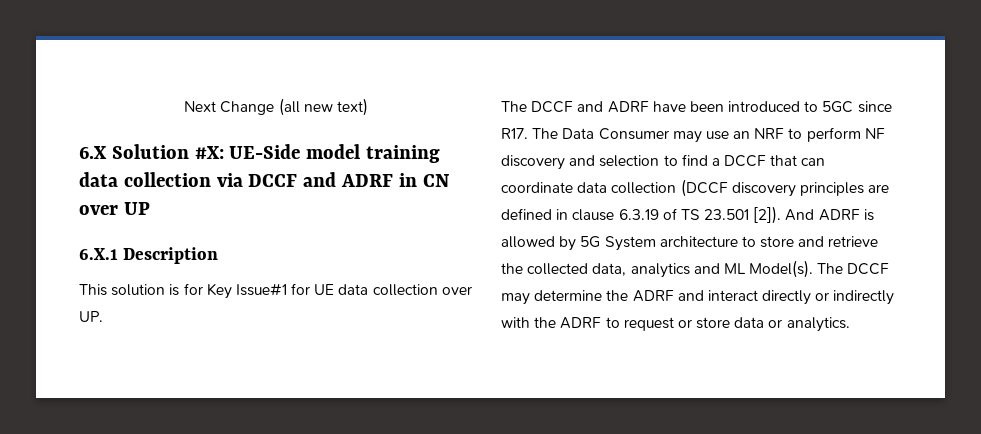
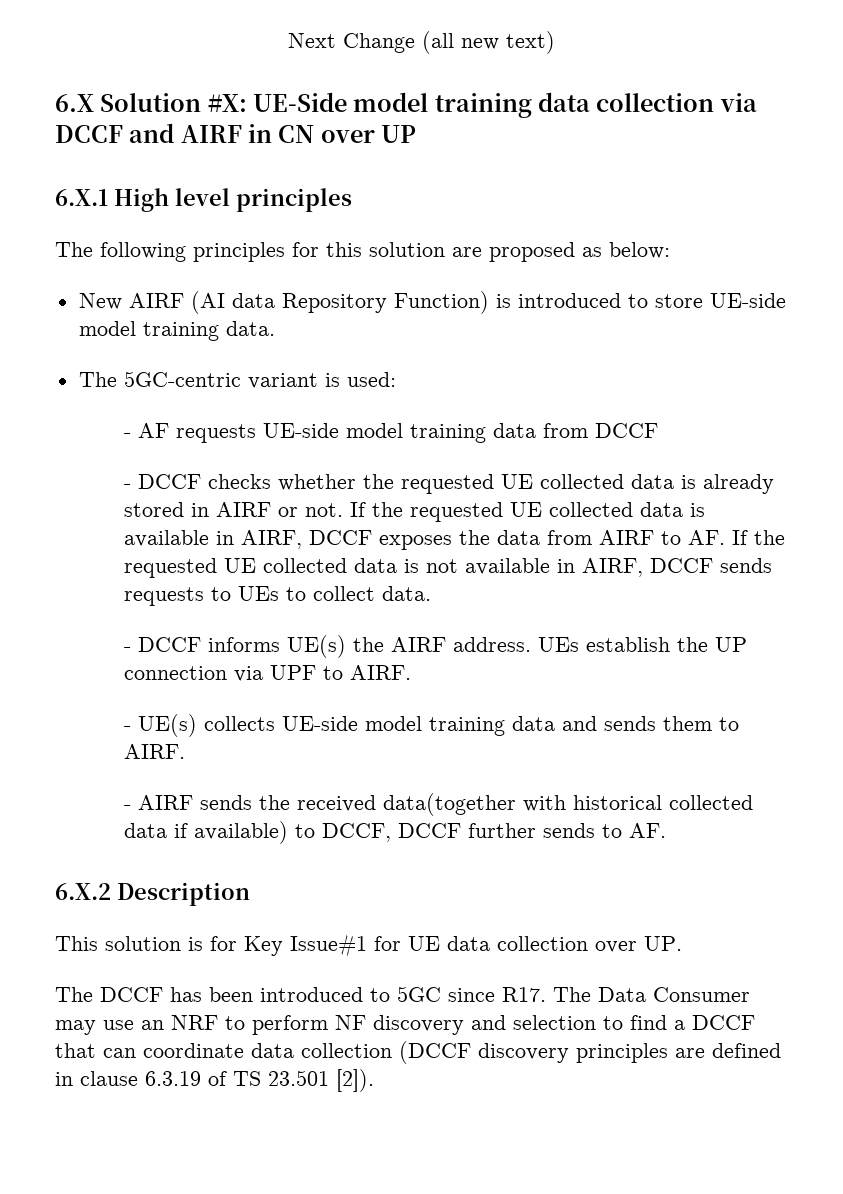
- 6.X Solution #X: UE-Side model training data collection via DCCF and ADRF in CN over UP
+ 6.X Solution #X: UE-Side model training data collection via DCCF and AIRF in CN over UP
- 6.X.1 Description
+ 6.X.1 High level principles
+ The following principles for this solution are proposed as below:
+ New AIRF (AI data Repository Function) is introduced to store UE-side model training data.
+ The 5GC-centric variant is used:
+ - AF requests UE-side model training data from DCCF
+ - DCCF checks whether the requested UE collected data is already stored in AIRF or not. If the requested UE collected data is available in AIRF, DCCF exposes the data from AIRF to AF. If the requested UE collected data is not available in AIRF, DCCF sends requests to UEs to collect data.
+ - DCCF informs UE(s) the AIRF address. UEs establish the UP connection via UPF to AIRF.
+ - UE(s) collects UE-side model training data and sends them to AIRF.
+ - AIRF sends the received data(together with historical collected data if available) to DCCF, DCCF further sends to AF.
+ 6.X.2 Description
- The DCCF and ADRF have been introduced to 5GC since R17. The Data Consumer may use an NRF to perform NF discovery and selection to find a DCCF that can coordinate data collection (DCCF discovery principles are defined in clause 6.3.19 of TS 23.501 [2]). And ADRF is allowed by 5G System architecture to store and retrieve the collected data, analytics and ML Model(s). The DCCF may determine the ADRF and interact directly or indirectly with the ADRF to request or store data or analytics.
+ The DCCF has been introduced to 5GC since R17. The Data Consumer may use an NRF to perform NF discovery and selection to find a DCCF that can coordinate data collection (DCCF discovery principles are defined in clause 6.3.19 of TS 23.501 [2]).

